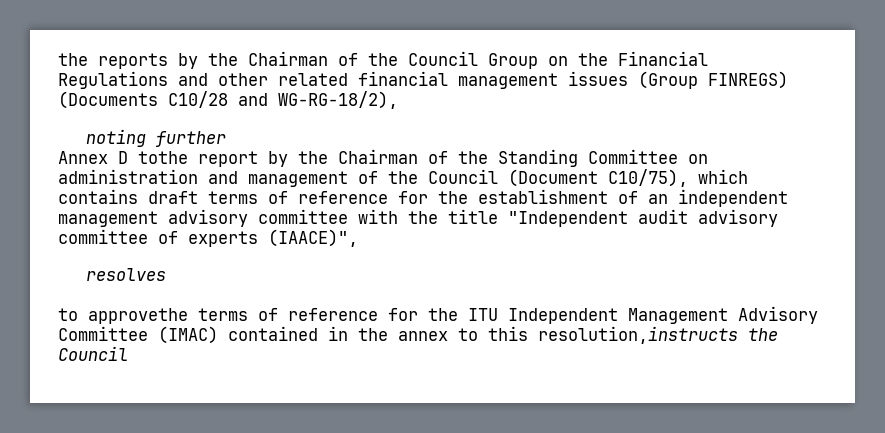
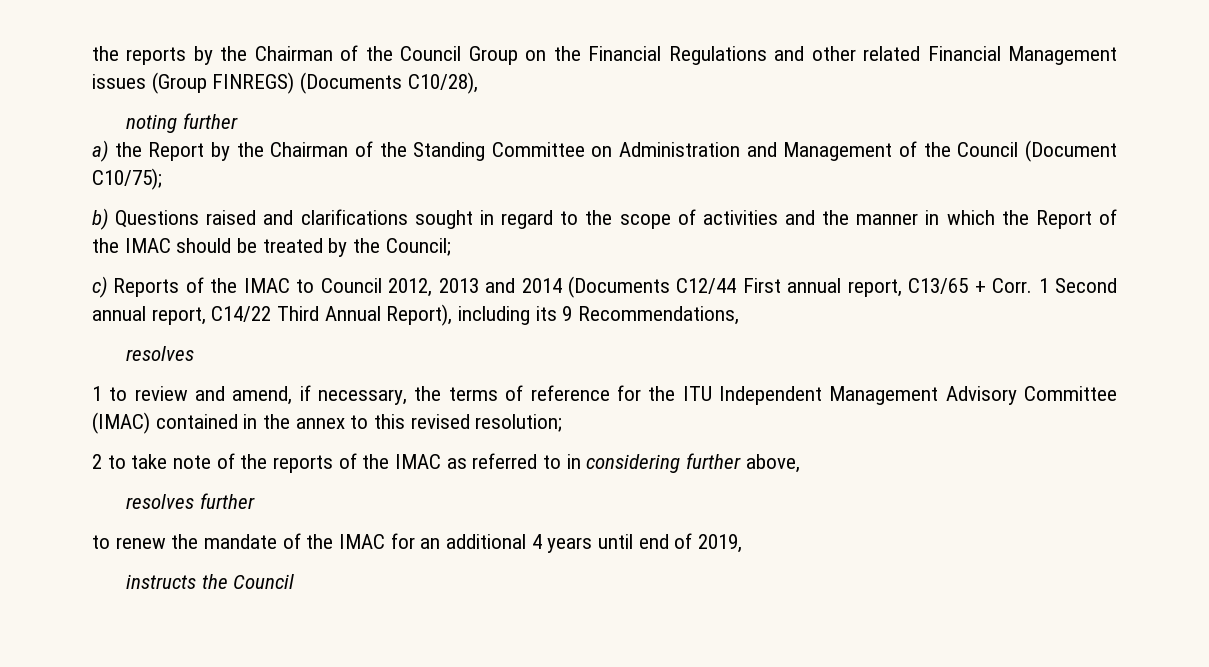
- the reports by the Chairman of the Council Group on the Financial Regulations and other related financial management issues (Group FINREGS) (Documents C10/28 and WG-RG-18/2),
+ the reports by the Chairman of the Council Group on the Financial Regulations and other related Financial Management issues (Group FINREGS) (Documents C10/28),
- Annex D tothe report by the Chairman of the Standing Committee on administration and management of the Council (Document C10/75), which contains draft terms of reference for the establishment of an independent management advisory committee with the title "Independent audit advisory committee of experts (IAACE)",
+ a) the Report by the Chairman of the Standing Committee on Administration and Management of the Council (Document C10/75);
+ b) Questions raised and clarifications sought in regard to the scope of activities and the manner in which the Report of the IMAC should be treated by the Council;
+ c) Reports of the IMAC to Council 2012, 2013 and 2014 (Documents C12/44 First annual report, C13/65 + Corr. 1 Second annual report, C14/22 Third Annual Report), including its 9 Recommendations,
  resolves
- to approvethe terms of reference for the ITU Independent Management Advisory Committee (IMAC) contained in the annex to this resolution,instructs the Council
+ 1 to review and amend, if necessary, the terms of reference for the ITU Independent Management Advisory Committee (IMAC) contained in the annex to this revised resolution;
+ 2 to take note of the reports of the IMAC as referred to in considering further above,
+ resolves further
+ to renew the mandate of the IMAC for an additional 4 years until end of 2019,
+ instructs the Council

